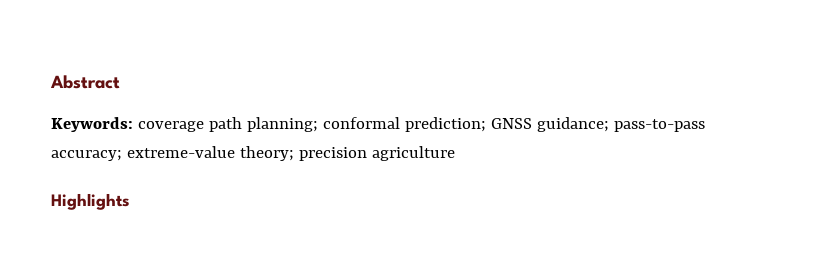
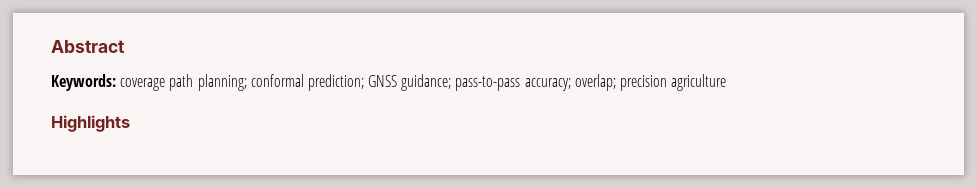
- Keywords: coverage path planning; conformal prediction; GNSS guidance; pass-to-pass accuracy; extreme-value theory; precision agriculture
+ Keywords: coverage path planning; conformal prediction; GNSS guidance; pass-to-pass accuracy; overlap; precision agriculture

